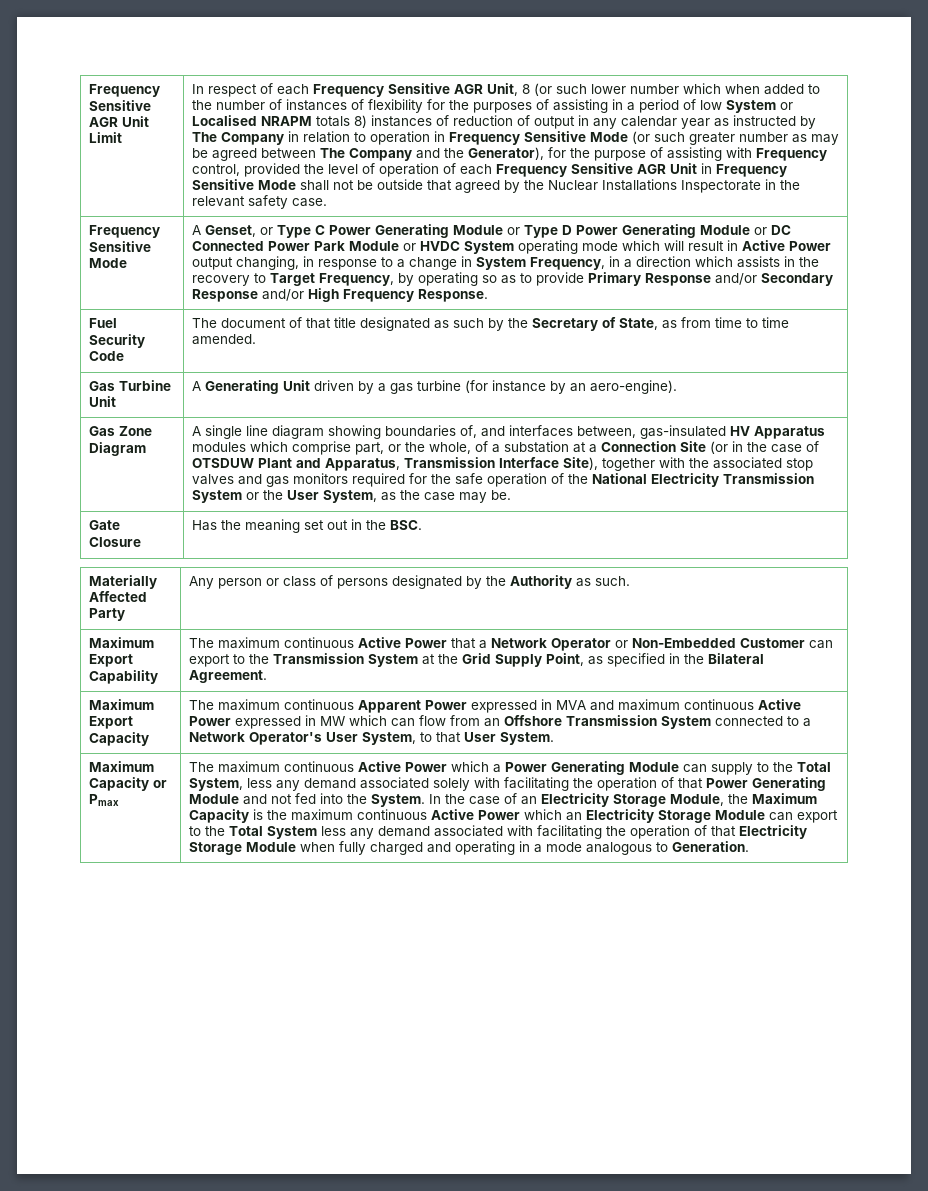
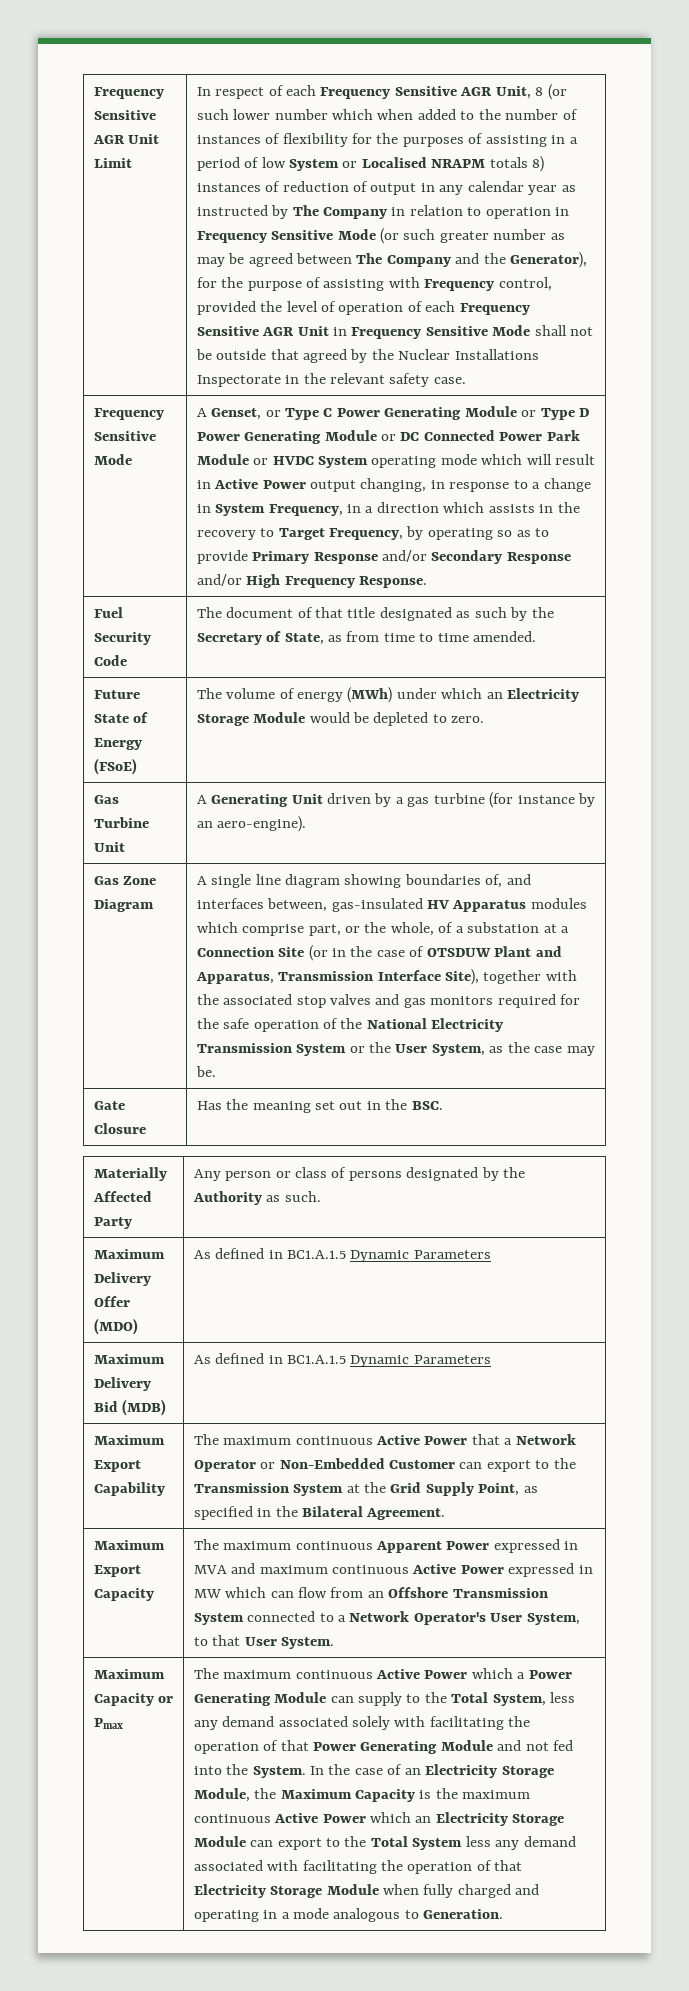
+ Future State of Energy (FSoE) | The volume of energy (MWh) under which an Electricity Storage Module would be depleted to zero.
+ Maximum Delivery Offer (MDO) | As defined in BC1.A.1.5 Dynamic Parameters
+ Maximum Delivery Bid (MDB) | As defined in BC1.A.1.5 Dynamic Parameters

